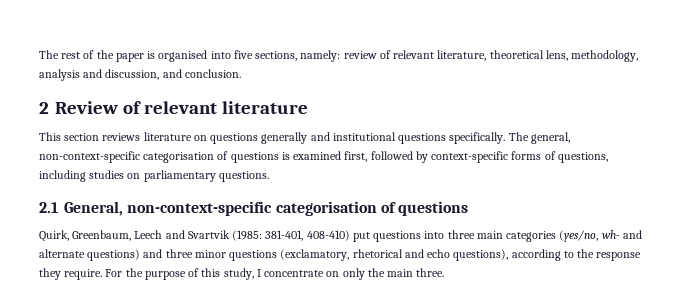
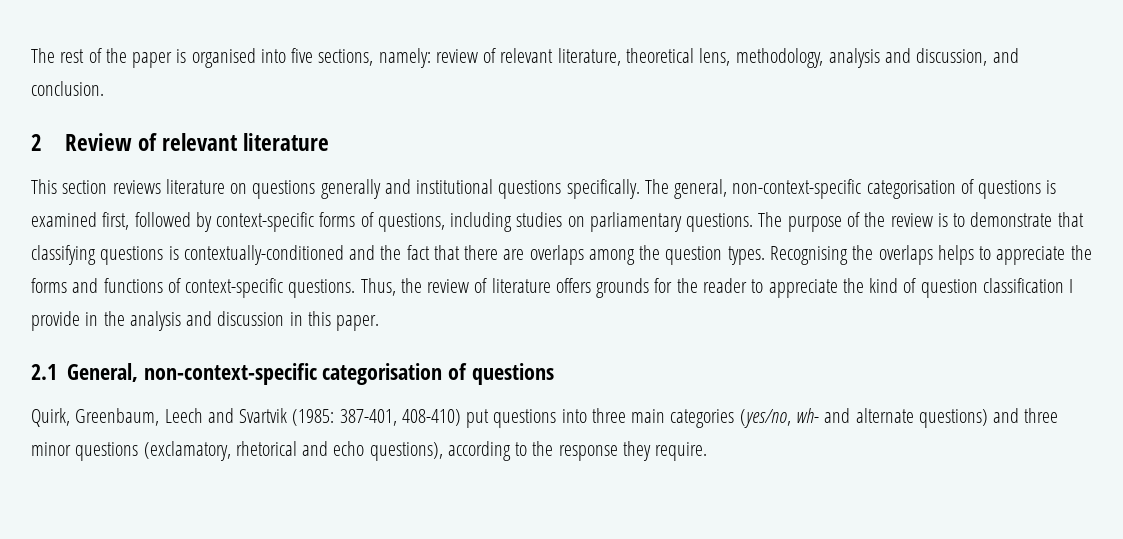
+ The purpose of the review is to demonstrate that classifying questions is contextually-conditioned and the fact that there are overlaps among the question types. Recognising the overlaps helps to appreciate the forms and functions of context-specific questions. Thus, the review of literature offers grounds for the reader to appreciate the kind of question classification I provide in the analysis and discussion in this paper.
- Quirk, Greenbaum, Leech and Svartvik (1985: 381-401, 408-410) put questions into three main categories (yes/no, wh- and alternate questions) and three minor questions (exclamatory, rhetorical and echo questions), according to the response they require. For the purpose of this study, I concentrate on only the main three.
+ Quirk, Greenbaum, Leech and Svartvik (1985: 387-401, 408-410) put questions into three main categories (yes/no, wh- and alternate questions) and three minor questions (exclamatory, rhetorical and echo questions), according to the response they require.

